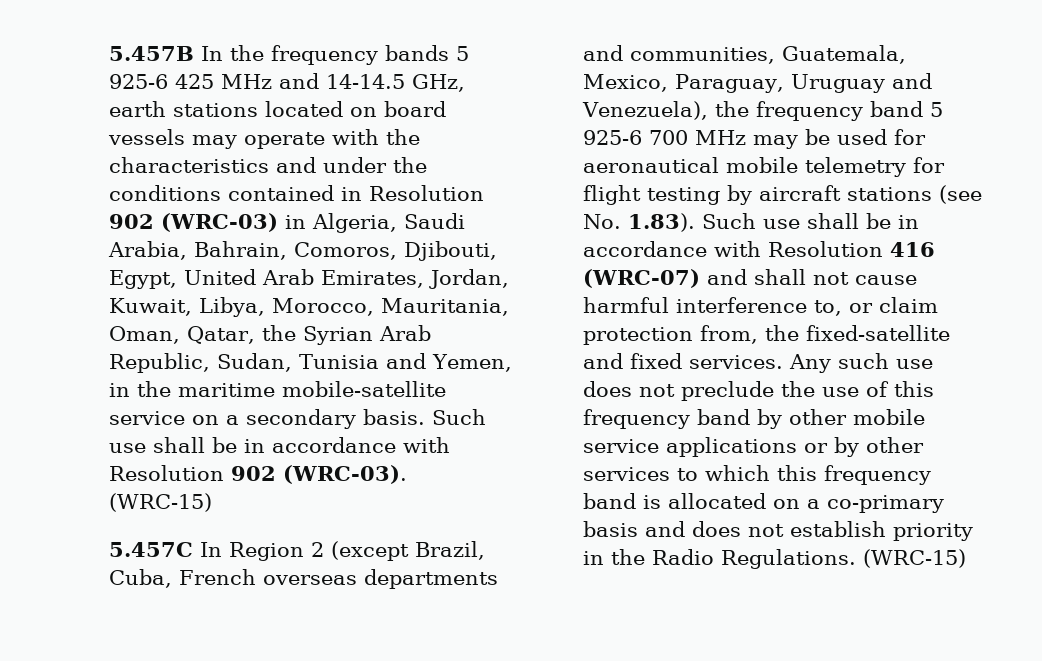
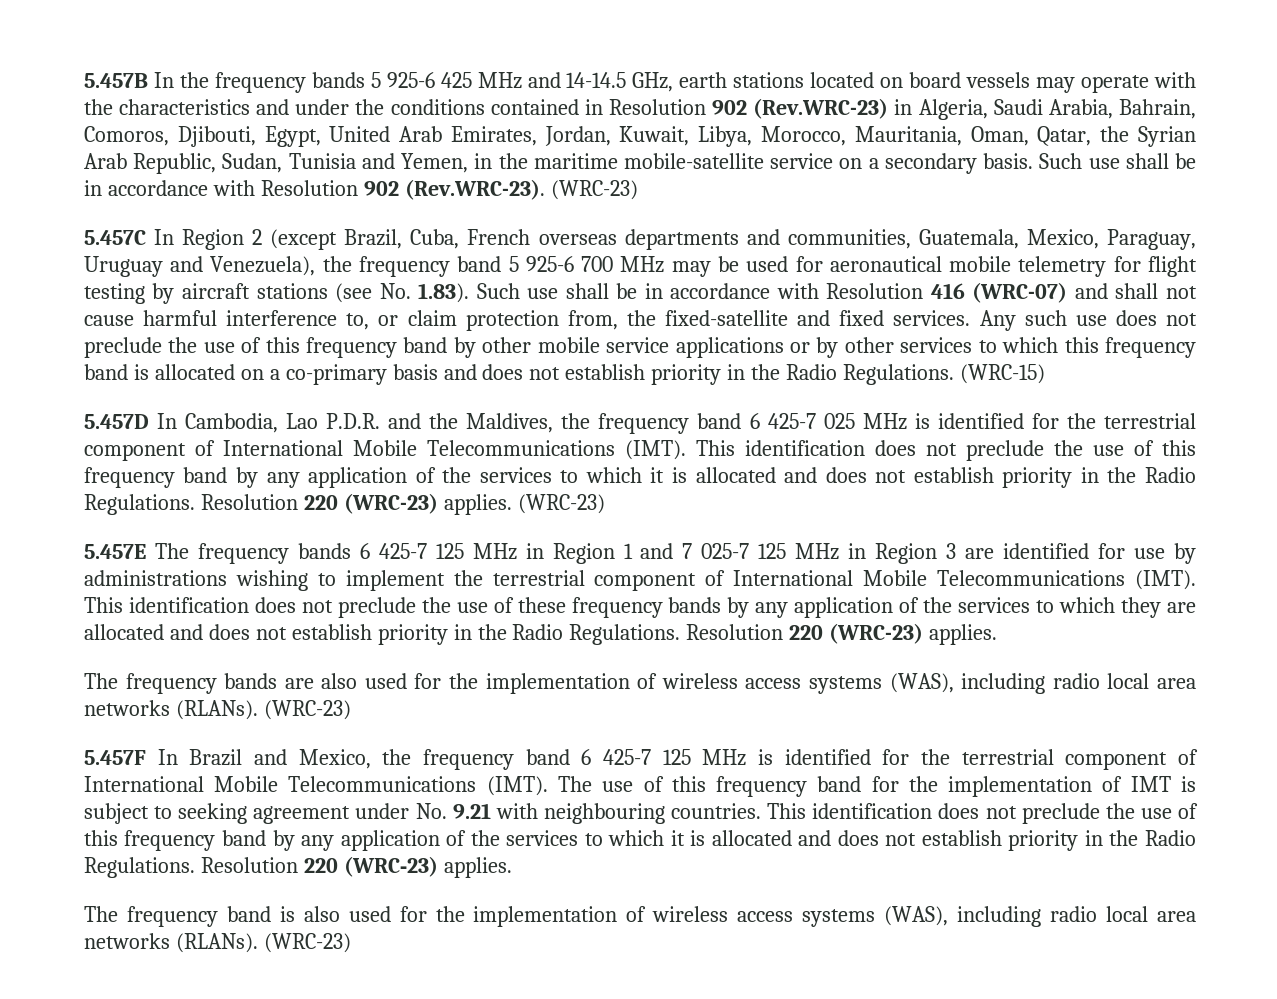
- 5.457B In the frequency bands 5 925-6 425 MHz and 14-14.5 GHz, earth stations located on board vessels may operate with the characteristics and under the conditions contained in Resolution 902 (WRC-03) in Algeria, Saudi Arabia, Bahrain, Comoros, Djibouti, Egypt, United Arab Emirates, Jordan, Kuwait, Libya, Morocco, Mauritania, Oman, Qatar, the Syrian Arab Republic, Sudan, Tunisia and Yemen, in the maritime mobile-satellite service on a secondary basis.
+ 5.457B In the frequency bands 5 925-6 425 MHz and 14-14.5 GHz, earth stations located on board vessels may operate with the characteristics and under the conditions contained in Resolution 902 (Rev.WRC-23) in Algeria, Saudi Arabia, Bahrain, Comoros, Djibouti, Egypt, United Arab Emirates, Jordan, Kuwait, Libya, Morocco, Mauritania, Oman, Qatar, the Syrian Arab Republic, Sudan, Tunisia and Yemen, in the maritime mobile-satellite service on a secondary basis.
- Such use shall be in accordance with Resolution 902 (WRC-03). (WRC-15)
+ Such use shall be in accordance with Resolution 902 (Rev.WRC-23). (WRC-23)
+ 5.457D In Cambodia, Lao P.D.R. and the Maldives, the frequency band 6 425-7 025 MHz is identified for the terrestrial component of International Mobile Telecommunications (IMT). This identification does not preclude the use of this frequency band by any application of the services to which it is allocated and does not establish priority in the Radio Regulations. Resolution 220 (WRC-23) applies. (WRC-23)
+ 5.457E The frequency bands 6 425-7 125 MHz in Region 1 and 7 025-7 125 MHz in Region 3 are identified for use by administrations wishing to implement the terrestrial component of International Mobile Telecommunications (IMT). This identification does not preclude the use of these frequency bands by any application of the services to which they are allocated and does not establish priority in the Radio Regulations. Resolution 220 (WRC-23) applies.
+ The frequency bands are also used for the implementation of wireless access systems (WAS), including radio local area networks (RLANs). (WRC-23)
+ 5.457F In Brazil and Mexico, the frequency band 6 425-7 125 MHz is identified for the terrestrial component of International Mobile Telecommunications (IMT). The use of this frequency band for the implementation of IMT is subject to seeking agreement under No. 9.21 with neighbouring countries. This identification does not preclude the use of this frequency band by any application of the services to which it is allocated and does not establish priority in the Radio Regulations. Resolution 220 (WRC‑23) applies.
+ The frequency band is also used for the implementation of wireless access systems (WAS), including radio local area networks (RLANs). (WRC-23)

